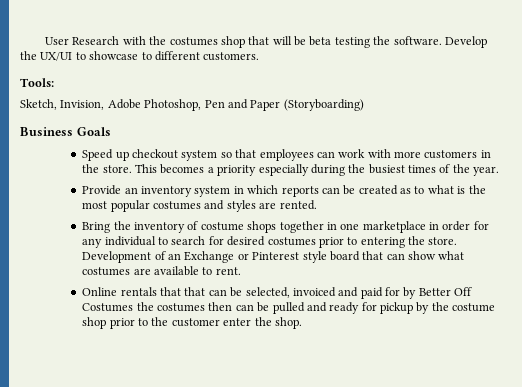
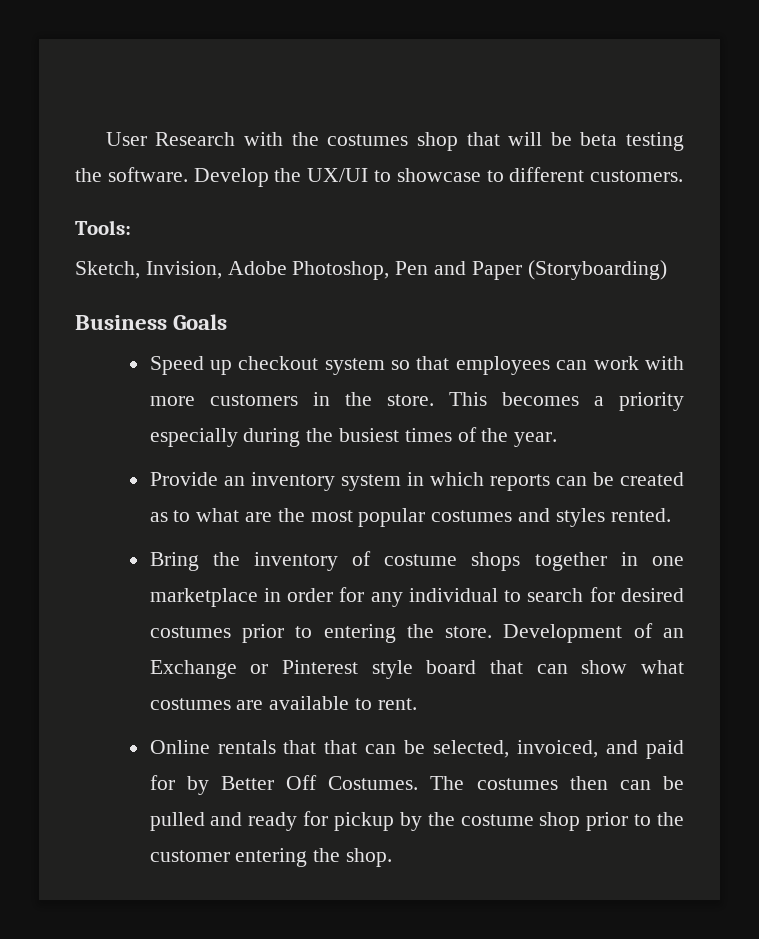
- Provide an inventory system in which reports can be created as to what is the most popular costumes and styles are rented.
+ Provide an inventory system in which reports can be created as to what are the most popular costumes and styles rented.
- Online rentals that that can be selected, invoiced and paid for by Better Off Costumes the costumes then can be pulled and ready for pickup by the costume shop prior to the customer enter the shop.
+ Online rentals that that can be selected, invoiced, and paid for by Better Off Costumes. The costumes then can be pulled and ready for pickup by the costume shop prior to the customer entering the shop.

